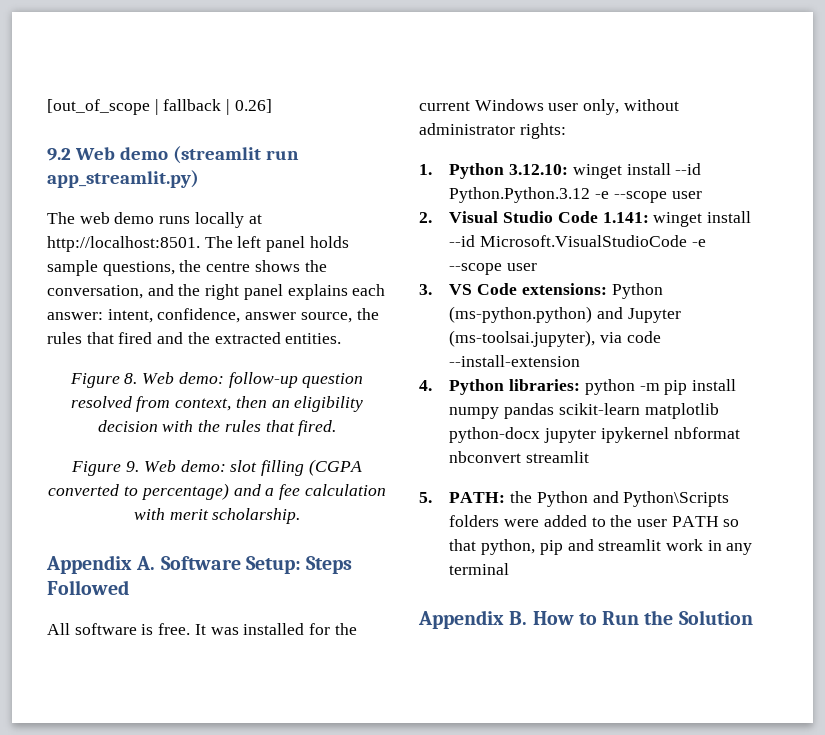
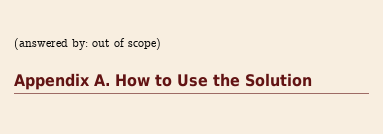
- [out_of_scope | fallback | 0.26]
- 9.2 Web demo (streamlit run app_streamlit.py)
- The web demo runs locally at http://localhost:8501. The left panel holds sample questions, the centre shows the conversation, and the right panel explains each answer: intent, confidence, answer source, the rules that fired and the extracted entities.
- Figure 8. Web demo: follow-up question resolved from context, then an eligibility decision with the rules that fired.
- Figure 9. Web demo: slot filling (CGPA converted to percentage) and a fee calculation with merit scholarship.
- Appendix A. Software Setup: Steps Followed
- All software is free. It was installed for the current Windows user only, without administrator rights:
- 1. Python 3.12.10: winget install --id Python.Python.3.12 -e --scope user
- 2. Visual Studio Code 1.141: winget install --id Microsoft.VisualStudioCode -e --scope user
- 3. VS Code extensions: Python (ms-python.python) and Jupyter (ms-toolsai.jupyter), via code --install-extension
- 4. Python libraries: python -m pip install numpy pandas scikit-learn matplotlib python-docx jupyter ipykernel nbformat nbconvert streamlit
- 5. PATH: the Python and Python\Scripts folders were added to the user PATH so that python, pip and streamlit work in any terminal
- Appendix B. How to Run the Solution
+ (answered by: out of scope)
+ Appendix A. How to Use the Solution

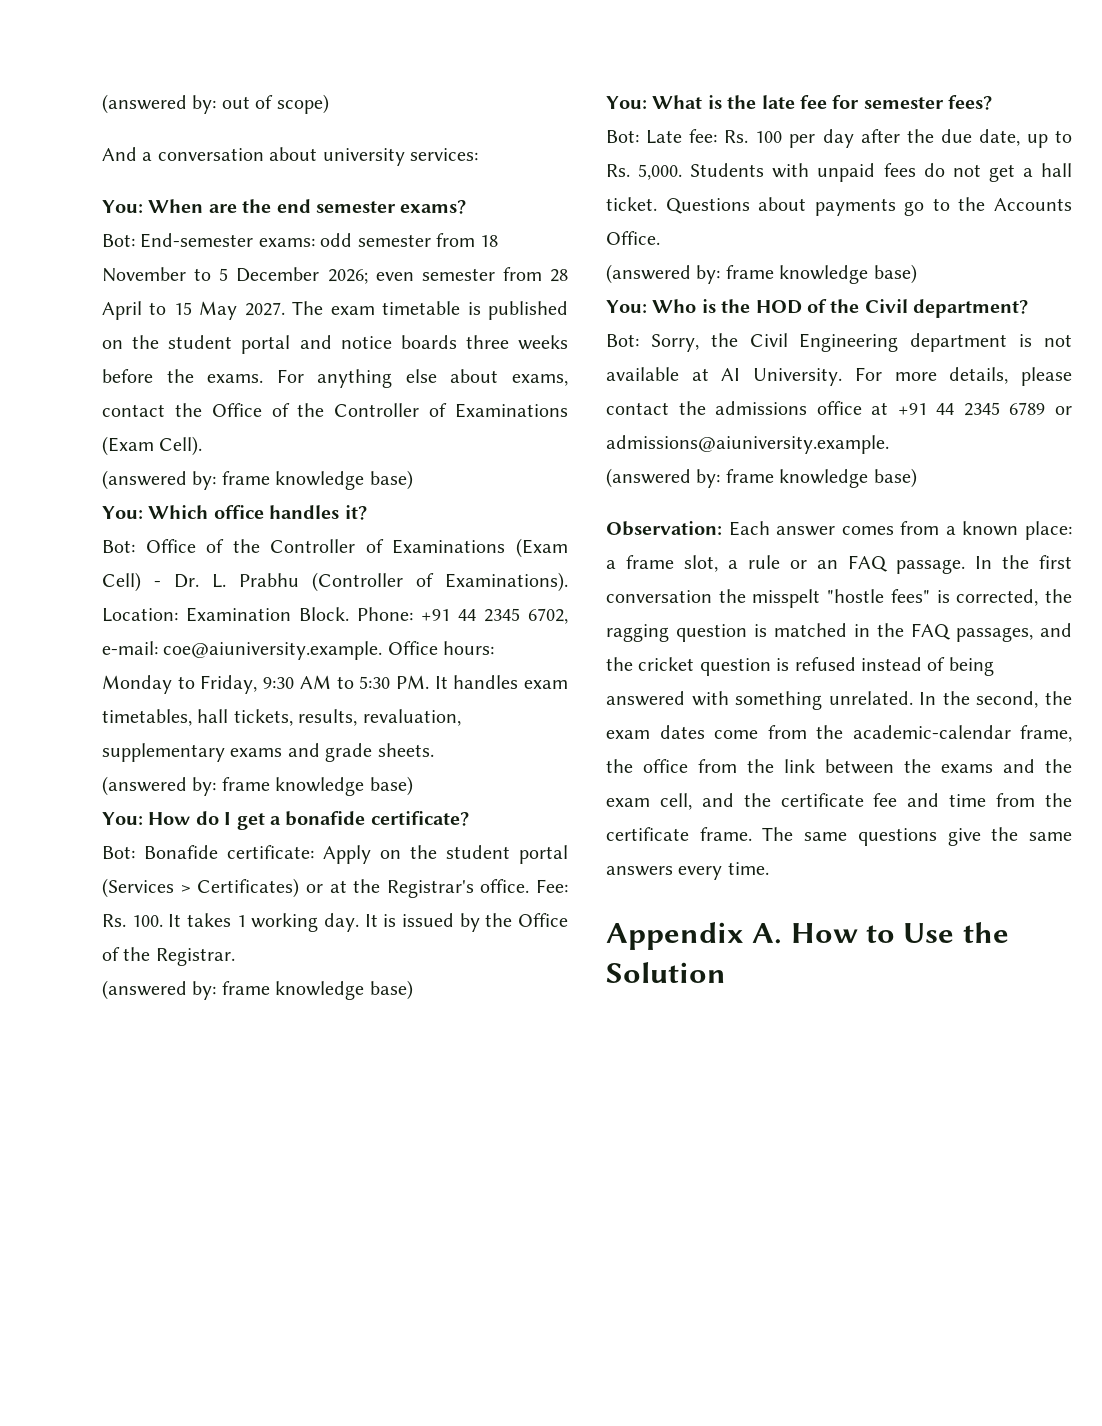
+ And a conversation about university services:
+ You: When are the end semester exams?
+ Bot: End-semester exams: odd semester from 18 November to 5 December 2026; even semester from 28 April to 15 May 2027. The exam timetable is published on the student portal and notice boards three weeks before the exams. For anything else about exams, contact the Office of the Controller of Examinations (Exam Cell).
+ (answered by: frame knowledge base)
+ You: Which office handles it?
+ Bot: Office of the Controller of Examinations (Exam Cell) - Dr. L. Prabhu (Controller of Examinations). Location: Examination Block. Phone: +91 44 2345 6702, e-mail: coe@aiuniversity.example. Office hours: Monday to Friday, 9:30 AM to 5:30 PM. It handles exam timetables, hall tickets, results, revaluation, supplementary exams and grade sheets.
+ (answered by: frame knowledge base)
+ You: How do I get a bonafide certificate?
+ Bot: Bonafide certificate: Apply on the student portal (Services > Certificates) or at the Registrar's office. Fee: Rs. 100. It takes 1 working day. It is issued by the Office of the Registrar.
+ (answered by: frame knowledge base)
+ You: What is the late fee for semester fees?
+ Bot: Late fee: Rs. 100 per day after the due date, up to Rs. 5,000. Students with unpaid fees do not get a hall ticket. Questions about payments go to the Accounts Office.
+ (answered by: frame knowledge base)
+ You: Who is the HOD of the Civil department?
+ Bot: Sorry, the Civil Engineering department is not available at AI University. For more details, please contact the admissions office at +91 44 2345 6789 or admissions@aiuniversity.example.
+ (answered by: frame knowledge base)
+ Observation: Each answer comes from a known place: a frame slot, a rule or an FAQ passage. In the first conversation the misspelt "hostle fees" is corrected, the ragging question is matched in the FAQ passages, and the cricket question is refused instead of being answered with something unrelated. In the second, the exam dates come from the academic-calendar frame, the office from the link between the exams and the exam cell, and the certificate fee and time from the certificate frame. The same questions give the same answers every time.

